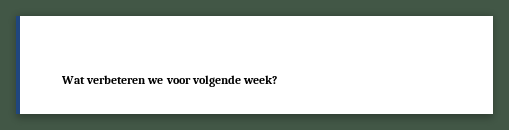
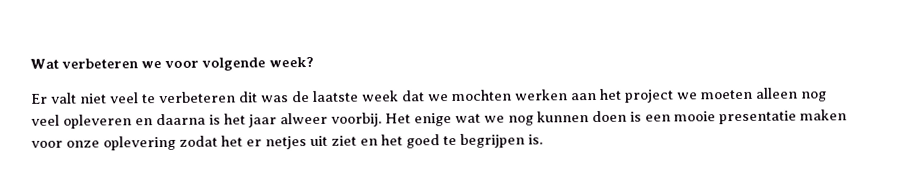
+ Er valt niet veel te verbeteren dit was de laatste week dat we mochten werken aan het project we moeten alleen nog veel opleveren en daarna is het jaar alweer voorbij. Het enige wat we nog kunnen doen is een mooie presentatie maken voor onze oplevering zodat het er netjes uit ziet en het goed te begrijpen is.

